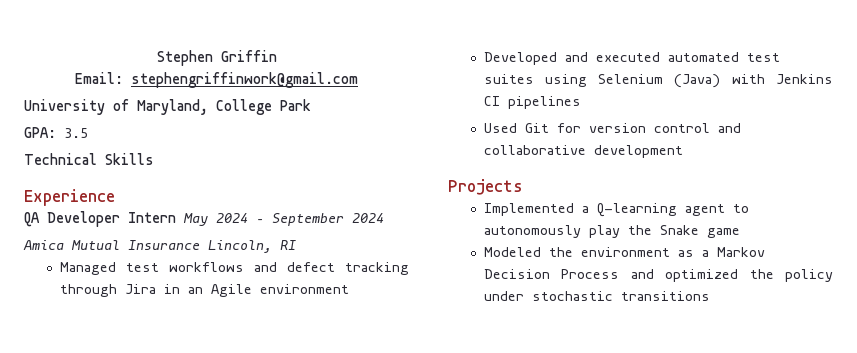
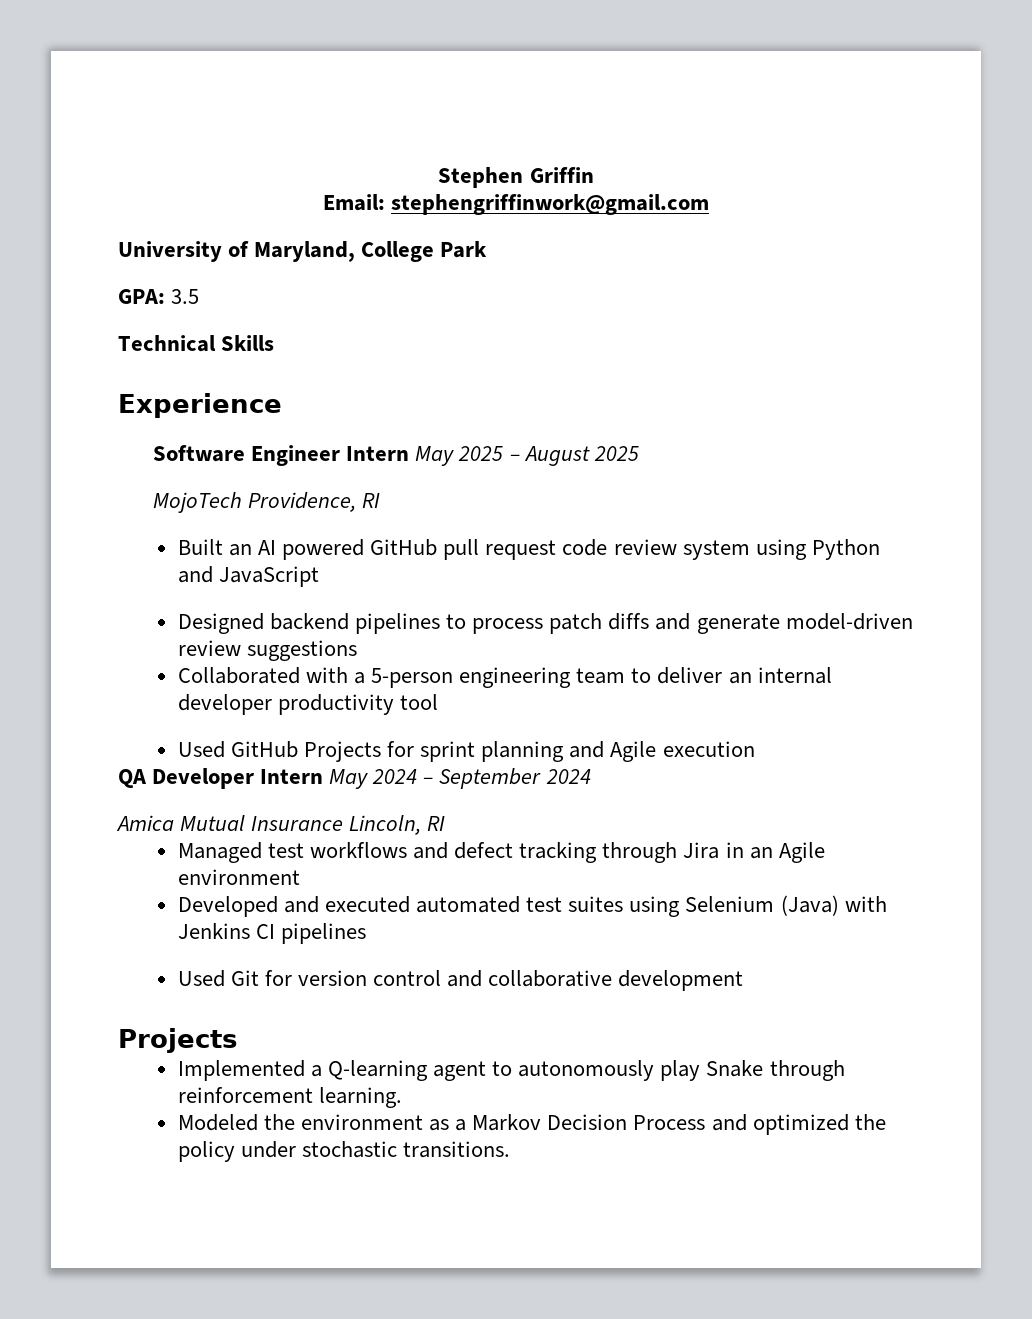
+ Software Engineer Intern May 2025 – August 2025
+ MojoTech Providence, RI
+ Built an AI powered GitHub pull request code review system using Python and JavaScript
+ Designed backend pipelines to process patch diffs and generate model-driven review suggestions
+ Collaborated with a 5-person engineering team to deliver an internal developer productivity tool
+ Used GitHub Projects for sprint planning and Agile execution
- Implemented a Q-learning agent to autonomously play the Snake game
+ Implemented a Q-learning agent to autonomously play Snake through reinforcement learning.
- Modeled the environment as a Markov Decision Process and optimized the policy under stochastic transitions
+ Modeled the environment as a Markov Decision Process and optimized the policy under stochastic transitions.

